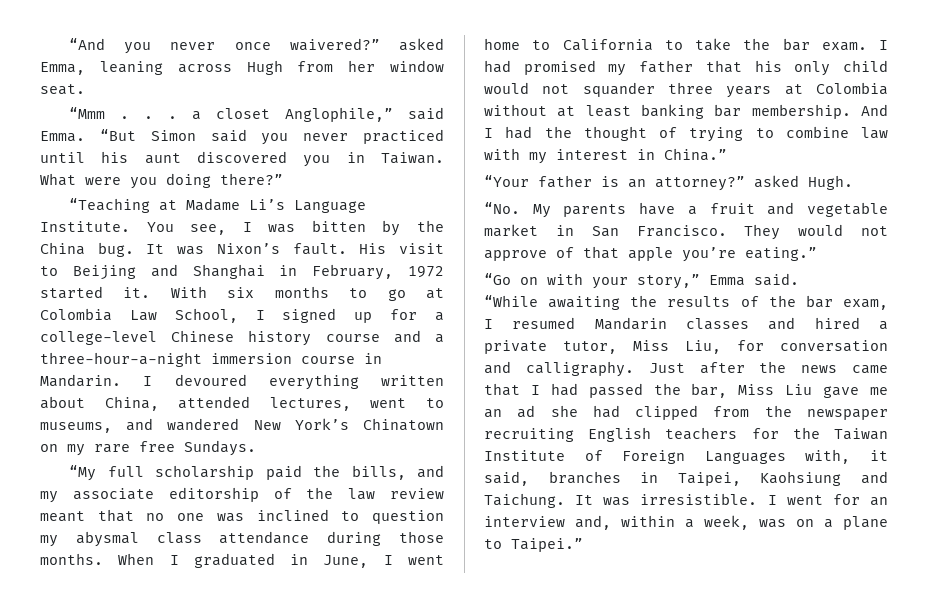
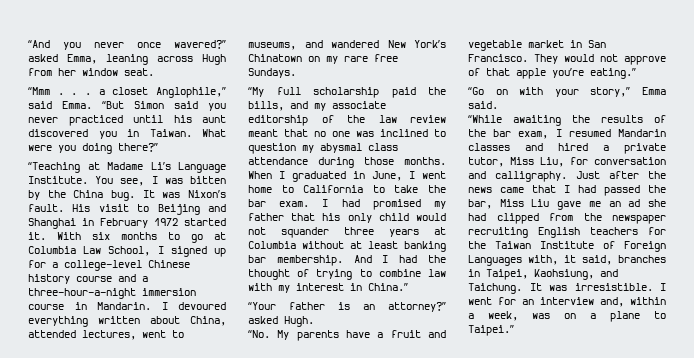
- “And you never once waivered?” asked Emma, leaning across Hugh from her window seat.
+ “And you never once wavered?” asked Emma, leaning across Hugh from her window seat.
- His visit to Beijing and Shanghai in February, 1972 started it.
+ His visit to Beijing and Shanghai in February 1972 started it.
- With six months to go at Colombia Law School, I signed up for a college-level Chinese history course and a three-hour-a-night immersion course in Mandarin.
+ With six months to go at Columbia Law School, I signed up for a college-level Chinese history course and a three-hour-a-night immersion course in Mandarin.
- I had promised my father that his only child would not squander three years at Colombia without at least banking bar membership.
+ I had promised my father that his only child would not squander three years at Columbia without at least banking bar membership.
- Just after the news came that I had passed the bar, Miss Liu gave me an ad she had clipped from the newspaper recruiting English teachers for the Taiwan Institute of Foreign Languages with, it said, branches in Taipei, Kaohsiung and Taichung.
+ Just after the news came that I had passed the bar, Miss Liu gave me an ad she had clipped from the newspaper recruiting English teachers for the Taiwan Institute of Foreign Languages with, it said, branches in Taipei, Kaohsiung, and Taichung.

